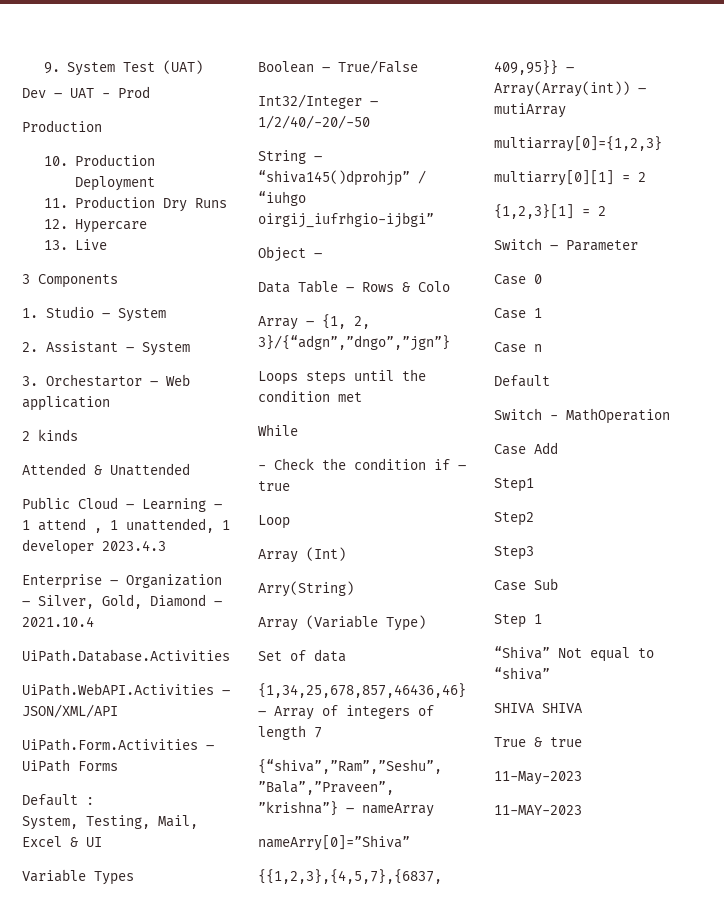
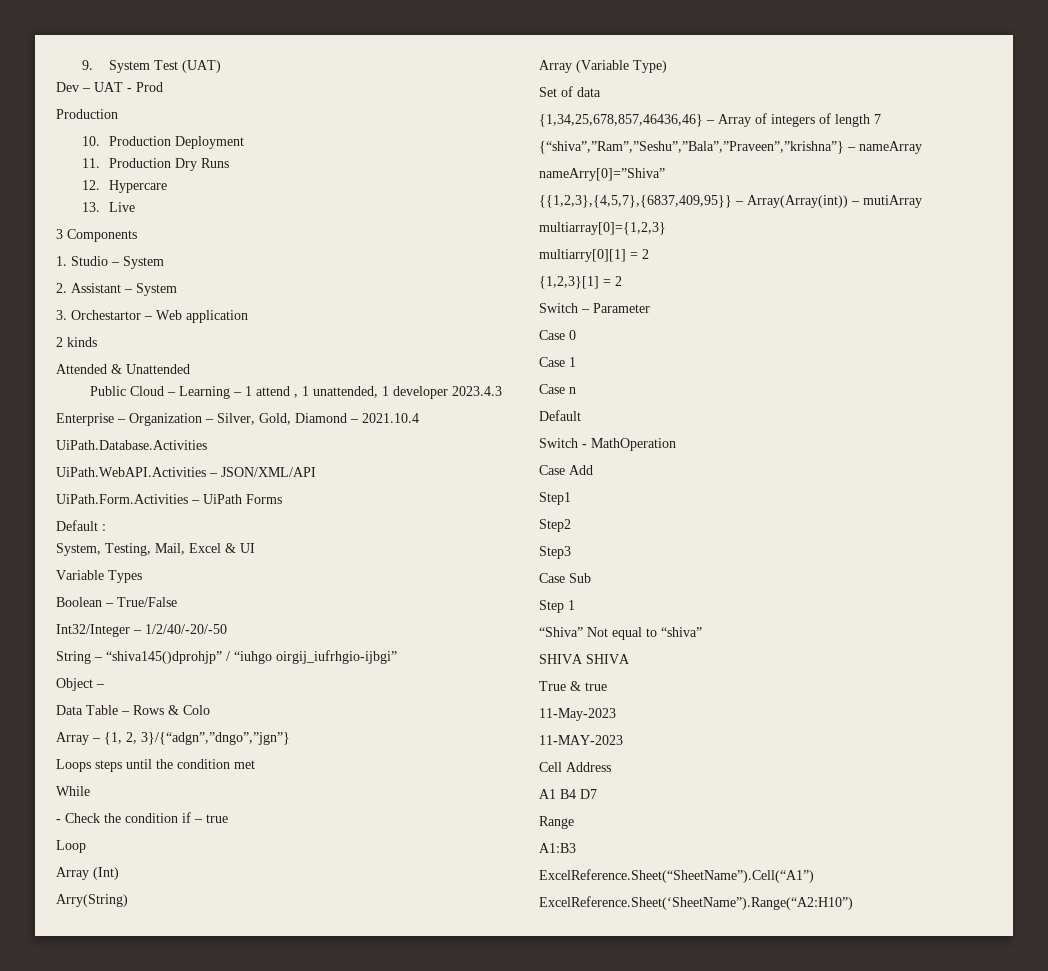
+ Cell Address
+ A1 B4 D7
+ Range
+ A1:B3
+ ExcelReference.Sheet(“SheetName”).Cell(“A1”)
+ ExcelReference.Sheet(‘SheetName”).Range(“A2:H10”)

